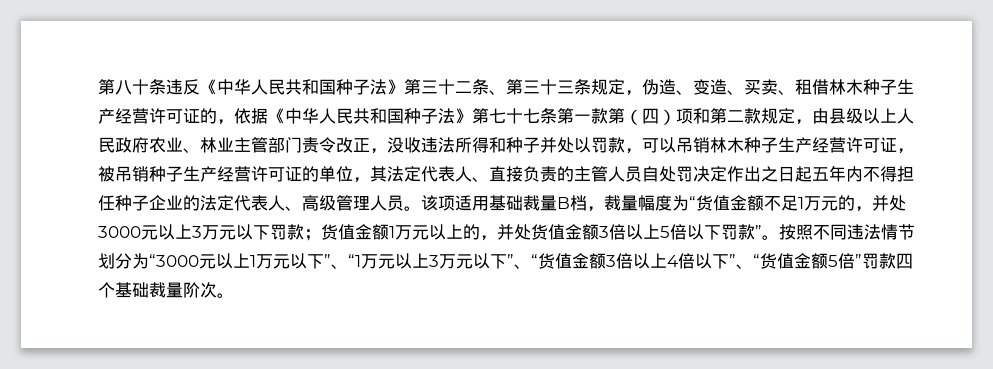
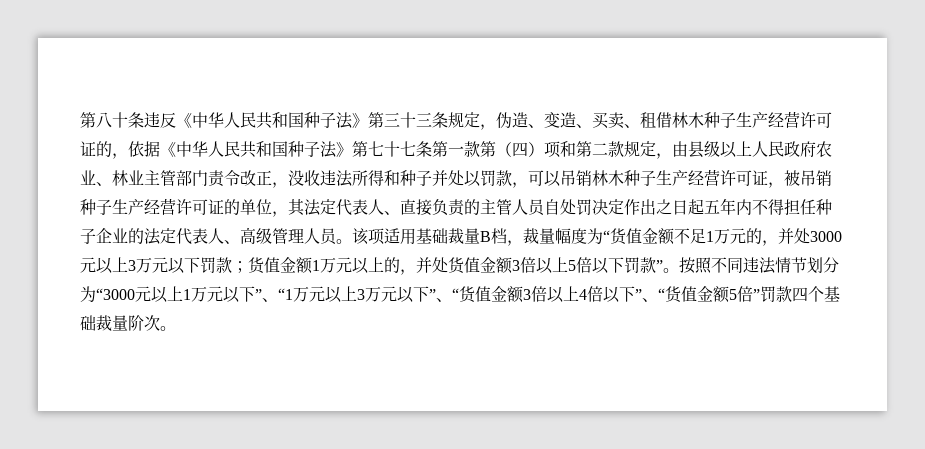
- 第八十条违反《中华人民共和国种子法》第三十二条、第三十三条规定，伪造、变造、买卖、租借林木种子生产经营许可证的，依据《中华人民共和国种子法》第七十七条第一款第（四）项和第二款规定，由县级以上人民政府农业、林业主管部门责令改正，没收违法所得和种子并处以罚款，可以吊销林木种子生产经营许可证，被吊销种子生产经营许可证的单位，其法定代表人、直接负责的主管人员自处罚决定作出之日起五年内不得担任种子企业的法定代表人、高级管理人员。
+ 第八十条违反《中华人民共和国种子法》第三十三条规定，伪造、变造、买卖、租借林木种子生产经营许可证的，依据《中华人民共和国种子法》第七十七条第一款第（四）项和第二款规定，由县级以上人民政府农业、林业主管部门责令改正，没收违法所得和种子并处以罚款，可以吊销林木种子生产经营许可证，被吊销种子生产经营许可证的单位，其法定代表人、直接负责的主管人员自处罚决定作出之日起五年内不得担任种子企业的法定代表人、高级管理人员。

